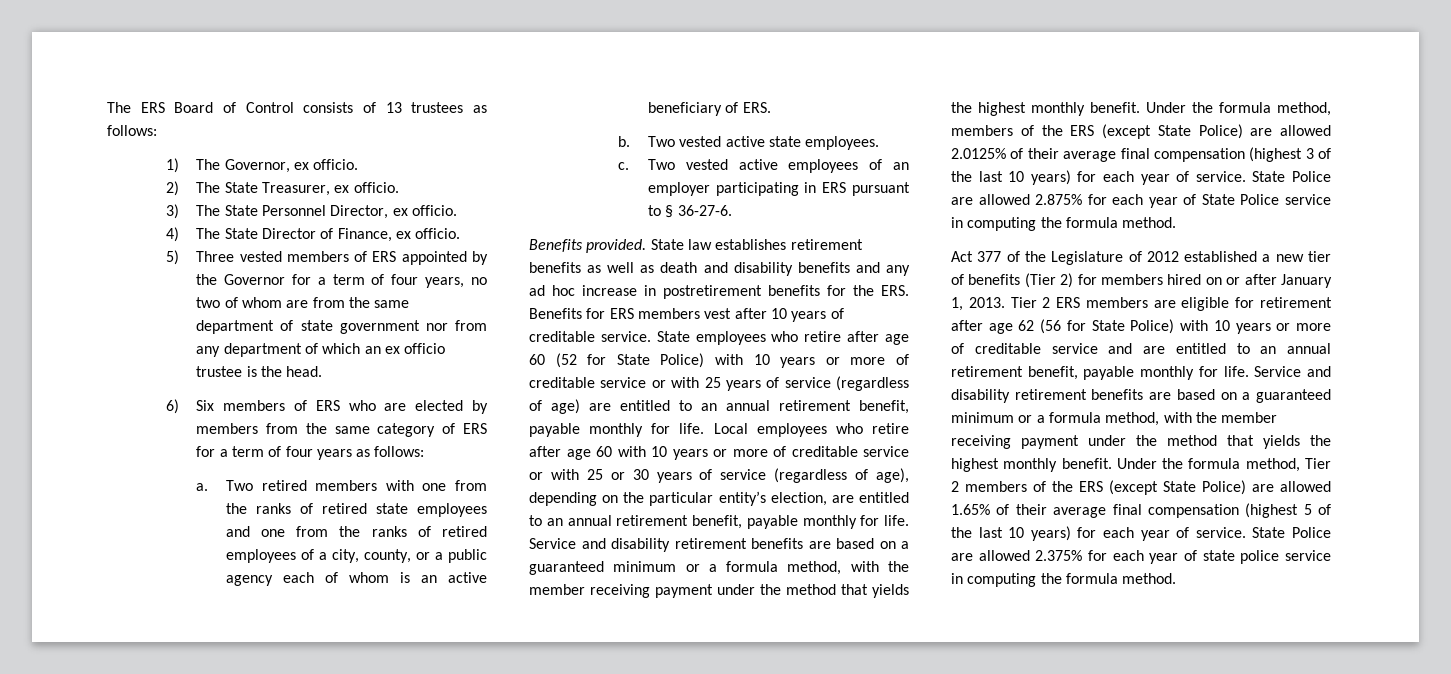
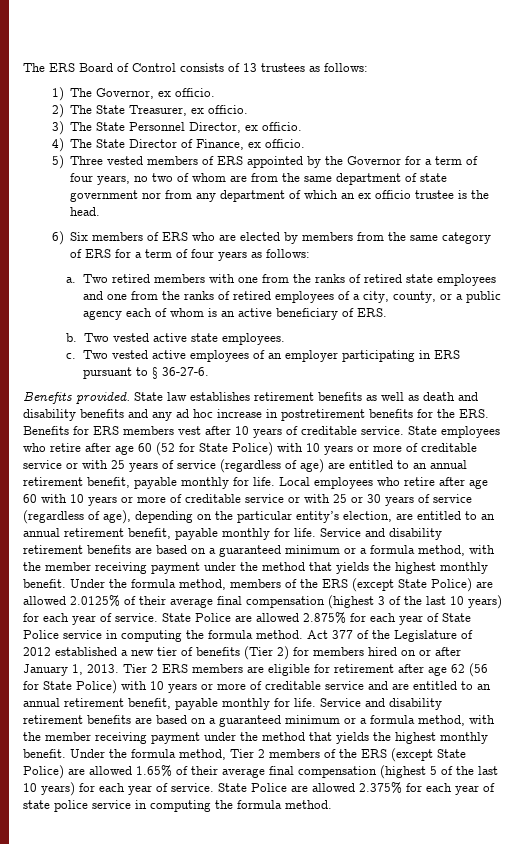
- State Police are allowed 2.875% for each year of State Police service in computing the formula method.
- Act 377 of the Legislature of 2012 established a new tier of benefits (Tier 2) for members hired on or after January 1, 2013.
+ State Police are allowed 2.875% for each year of State Police service in computing the formula method. Act 377 of the Legislature of 2012 established a new tier of benefits (Tier 2) for members hired on or after January 1, 2013.

